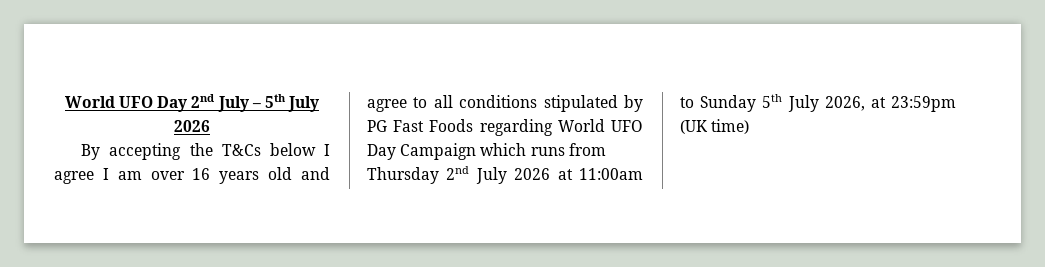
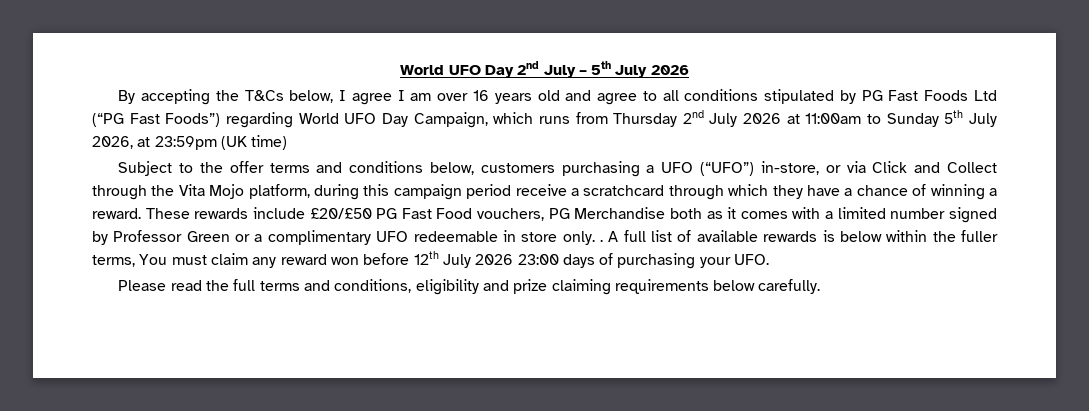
- By accepting the T&Cs below I agree I am over 16 years old and agree to all conditions stipulated by PG Fast Foods regarding World UFO Day Campaign which runs from Thursday 2nd July 2026 at 11:00am to Sunday 5th July 2026, at 23:59pm (UK time)
+ By accepting the T&Cs below, I agree I am over 16 years old and agree to all conditions stipulated by PG Fast Foods Ltd (“PG Fast Foods”) regarding World UFO Day Campaign, which runs from Thursday 2nd July 2026 at 11:00am to Sunday 5th July 2026, at 23:59pm (UK time)
+ Subject to the offer terms and conditions below, customers purchasing a UFO (“UFO”) in-store, or via Click and Collect through the Vita Mojo platform, during this campaign period receive a scratchcard through which they have a chance of winning a reward. These rewards include £20/£50 PG Fast Food vouchers, PG Merchandise both as it comes with a limited number signed by Professor Green or a complimentary UFO redeemable in store only. . A full list of available rewards is below within the fuller terms, You must claim any reward won before 12th July 2026 23:00 days of purchasing your UFO.
+ Please read the full terms and conditions, eligibility and prize claiming requirements below carefully.

